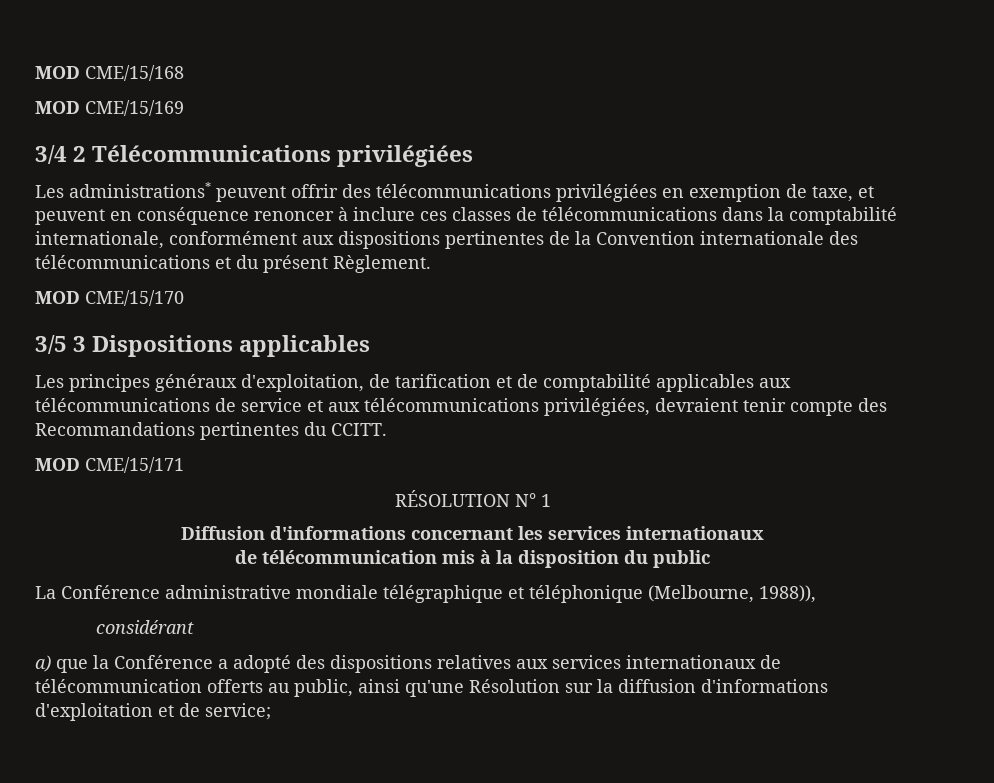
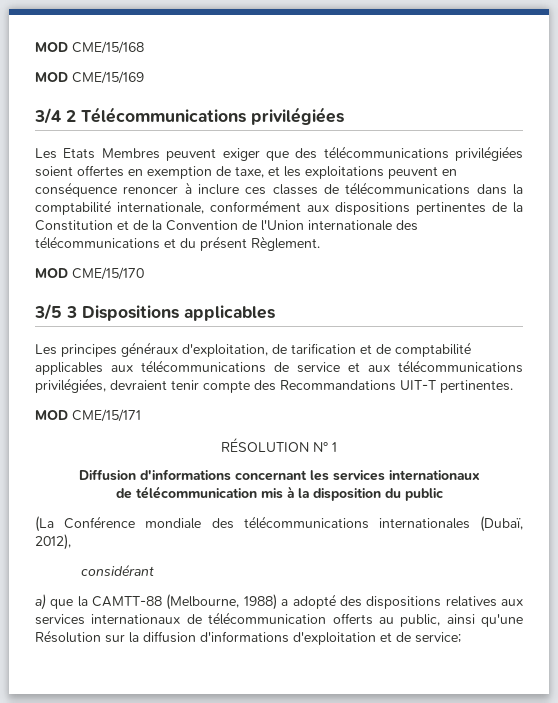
- Les administrations* peuvent offrir des télécommunications privilégiées en exemption de taxe, et peuvent en conséquence renoncer à inclure ces classes de télécommunications dans la comptabilité internationale, conformément aux dispositions pertinentes de la Convention internationale des télécommunications et du présent Règlement.
+ Les Etats Membres peuvent exiger que des télécommunications privilégiées soient offertes en exemption de taxe, et les exploitations peuvent en conséquence renoncer à inclure ces classes de télécommunications dans la comptabilité internationale, conformément aux dispositions pertinentes de la Constitution et de la Convention de l'Union internationale des télécommunications et du présent Règlement.
- Les principes généraux d'exploitation, de tarification et de comptabilité applicables aux télécommunications de service et aux télécommunications privilégiées, devraient tenir compte des Recommandations pertinentes du CCITT.
+ Les principes généraux d'exploitation, de tarification et de comptabilité applicables aux télécommunications de service et aux télécommunications privilégiées, devraient tenir compte des Recommandations UIT-T pertinentes.
- La Conférence administrative mondiale télégraphique et téléphonique (Melbourne, 1988)),
+ (La Conférence mondiale des télécommunications internationales (Dubaï, 2012),
- a) que la Conférence a adopté des dispositions relatives aux services internationaux de télécommunication offerts au public, ainsi qu'une Résolution sur la diffusion d'informations d'exploitation et de service;
+ a) que la CAMTT-88 (Melbourne, 1988) a adopté des dispositions relatives aux services internationaux de télécommunication offerts au public, ainsi qu'une Résolution sur la diffusion d'informations d'exploitation et de service;

